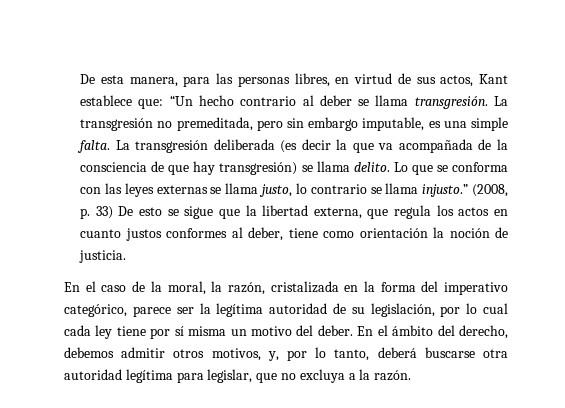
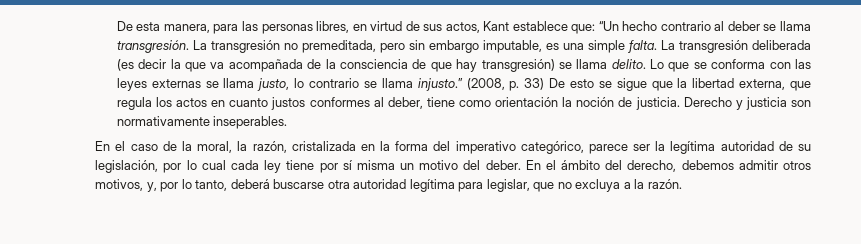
+ Derecho y justicia son normativamente inseperables.

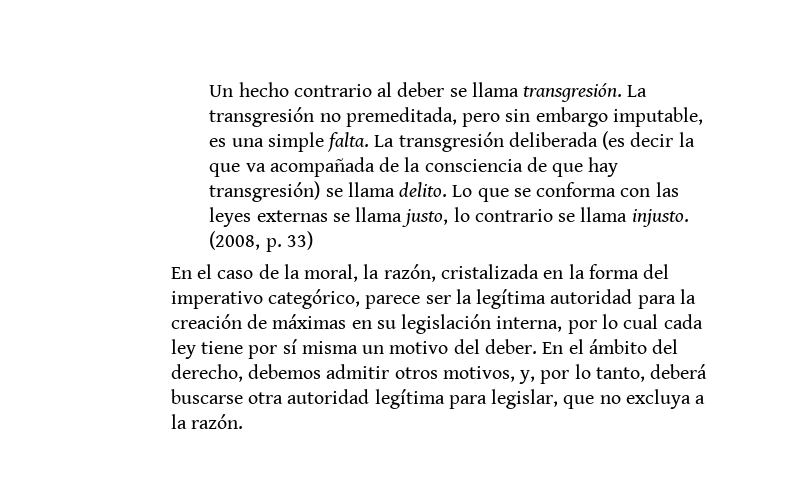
- De esta manera, para las personas libres, en virtud de sus actos, Kant establece que: “Un hecho contrario al deber se llama transgresión.
+ Un hecho contrario al deber se llama transgresión.
- Lo que se conforma con las leyes externas se llama justo, lo contrario se llama injusto.”
+ Lo que se conforma con las leyes externas se llama justo, lo contrario se llama injusto.
- (2008, p. 33) De esto se sigue que la libertad externa, que regula los actos en cuanto justos conformes al deber, tiene como orientación la noción de justicia. Derecho y justicia son normativamente inseperables.
+ (2008, p. 33)
- En el caso de la moral, la razón, cristalizada en la forma del imperativo categórico, parece ser la legítima autoridad de su legislación, por lo cual cada ley tiene por sí misma un motivo del deber.
+ En el caso de la moral, la razón, cristalizada en la forma del imperativo categórico, parece ser la legítima autoridad para la creación de máximas en su legislación interna, por lo cual cada ley tiene por sí misma un motivo del deber.

